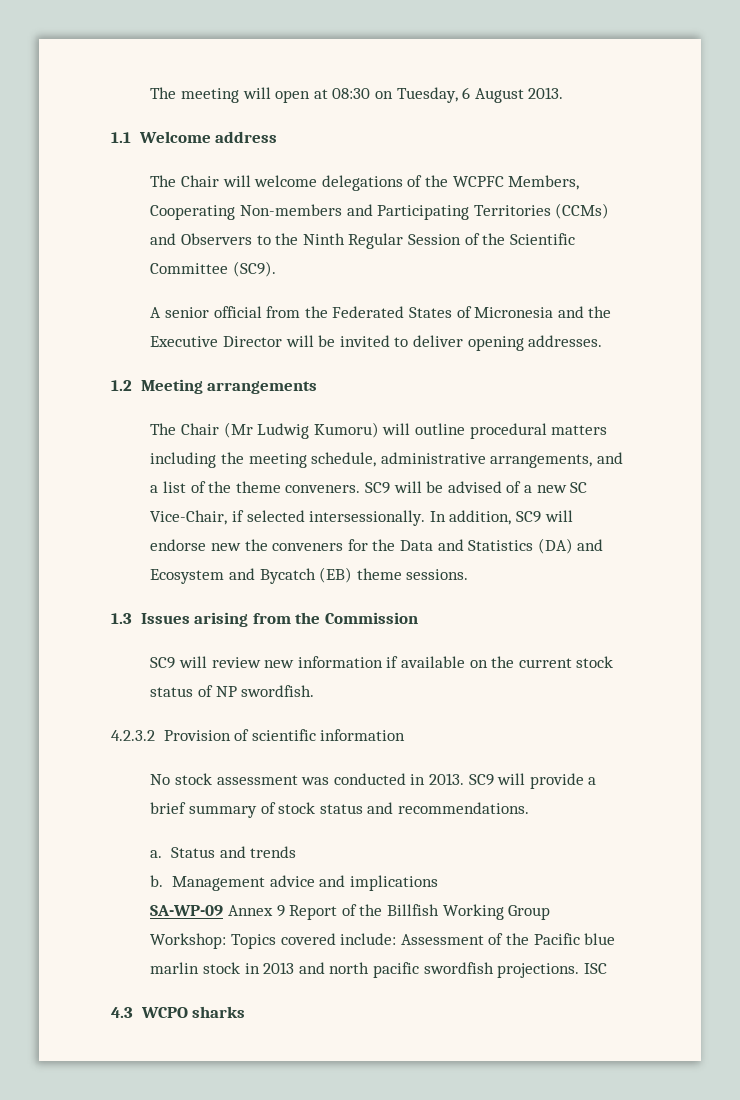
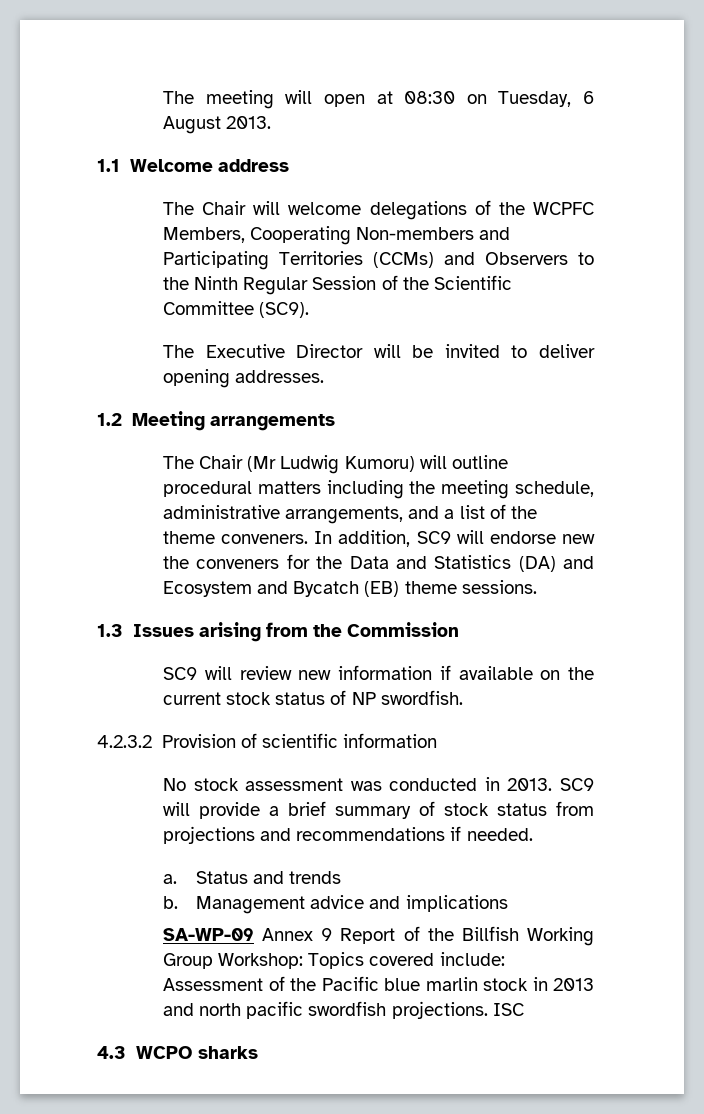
- A senior official from the Federated States of Micronesia and the Executive Director will be invited to deliver opening addresses.
+ The Executive Director will be invited to deliver opening addresses.
- SC9 will be advised of a new SC Vice-Chair, if selected intersessionally.
- SC9 will provide a brief summary of stock status and recommendations.
+ SC9 will provide a brief summary of stock status from projections and recommendations if needed.

